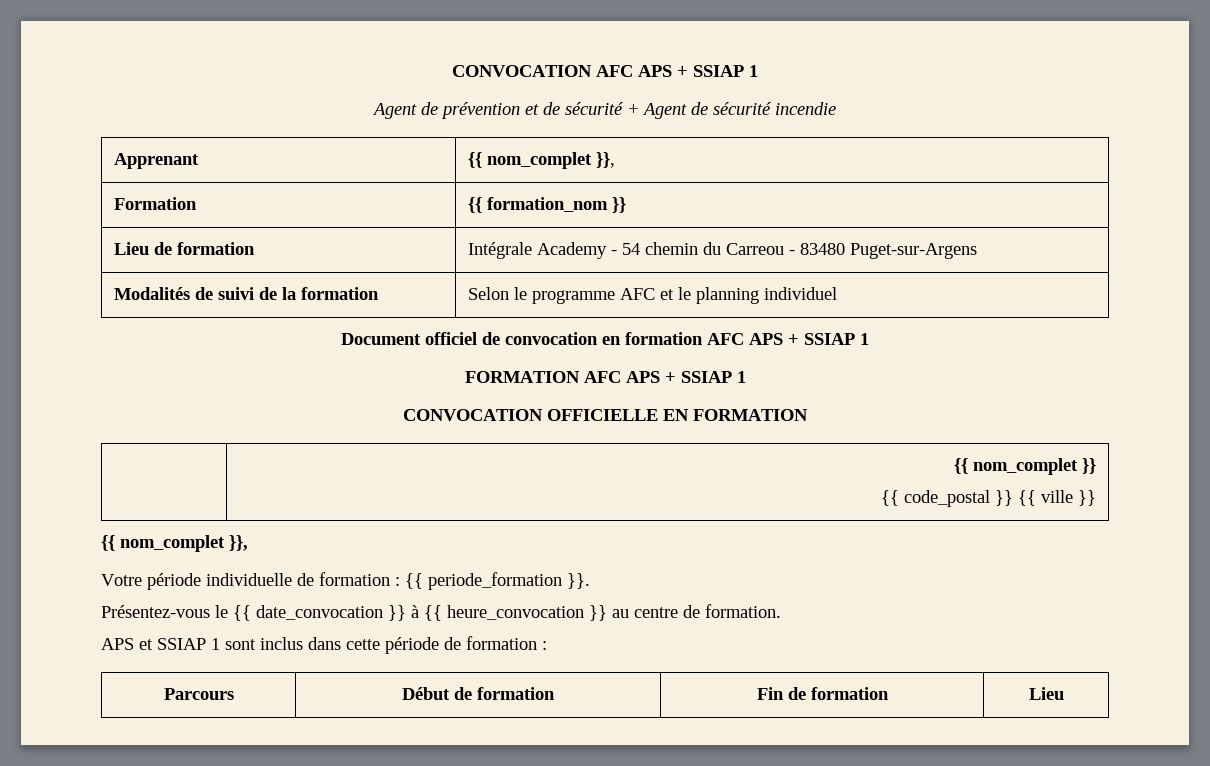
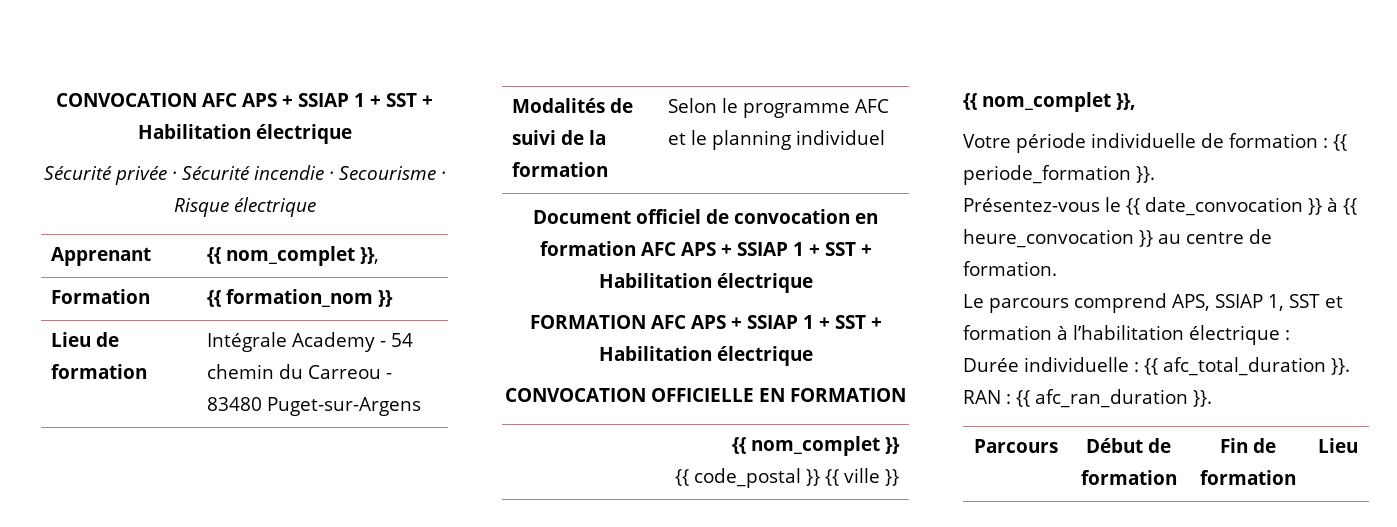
- CONVOCATION AFC APS + SSIAP 1
- Agent de prévention et de sécurité + Agent de sécurité incendie
+ CONVOCATION AFC APS + SSIAP 1 + SST + Habilitation électrique
+ Sécurité privée · Sécurité incendie · Secourisme · Risque électrique
- Document officiel de convocation en formation AFC APS + SSIAP 1
+ Document officiel de convocation en formation AFC APS + SSIAP 1 + SST + Habilitation électrique
- FORMATION AFC APS + SSIAP 1
+ FORMATION AFC APS + SSIAP 1 + SST + Habilitation électrique
- APS et SSIAP 1 sont inclus dans cette période de formation :
+ Le parcours comprend APS, SSIAP 1, SST et formation à l’habilitation électrique :
+ Durée individuelle : {{ afc_total_duration }}. RAN : {{ afc_ran_duration }}.

